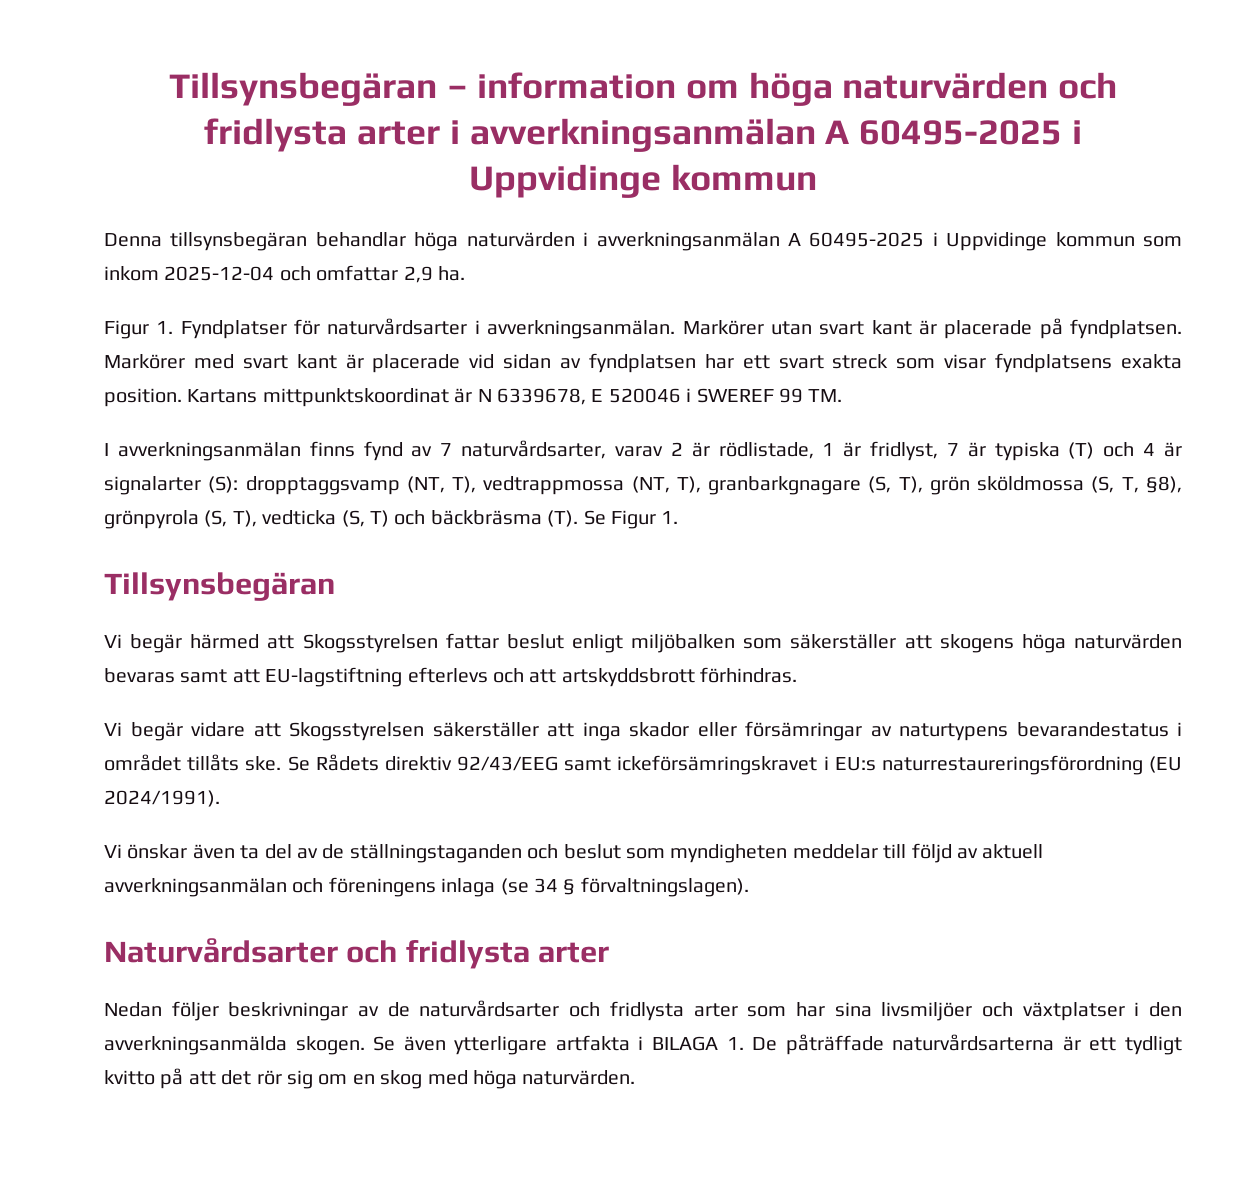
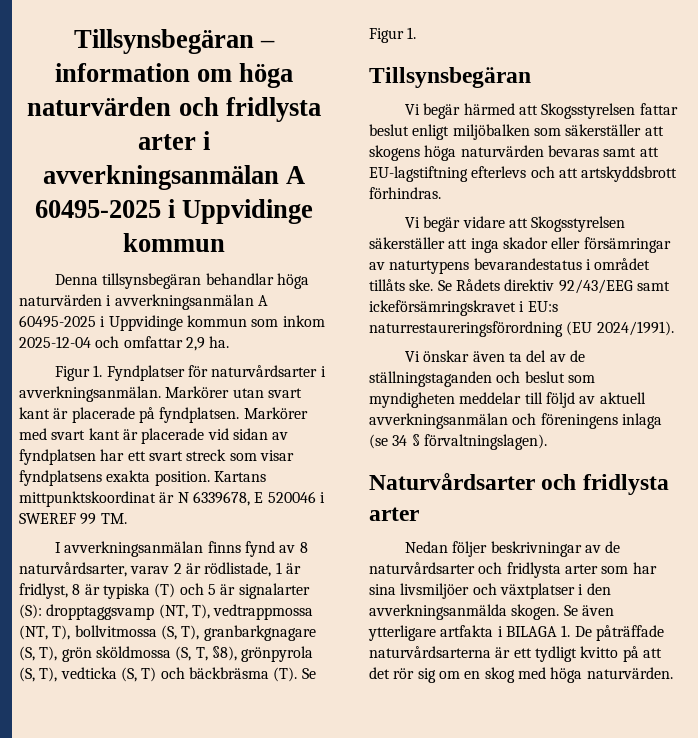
- I avverkningsanmälan finns fynd av 7 naturvårdsarter, varav 2 är rödlistade, 1 är fridlyst, 7 är typiska (T) och 4 är signalarter (S): dropptaggsvamp (NT, T), vedtrappmossa (NT, T), granbarkgnagare (S, T), grön sköldmossa (S, T, §8), grönpyrola (S, T), vedticka (S, T) och bäckbräsma (T). Se Figur 1.
+ I avverkningsanmälan finns fynd av 8 naturvårdsarter, varav 2 är rödlistade, 1 är fridlyst, 8 är typiska (T) och 5 är signalarter (S): dropptaggsvamp (NT, T), vedtrappmossa (NT, T), bollvitmossa (S, T), granbarkgnagare (S, T), grön sköldmossa (S, T, §8), grönpyrola (S, T), vedticka (S, T) och bäckbräsma (T). Se Figur 1.

